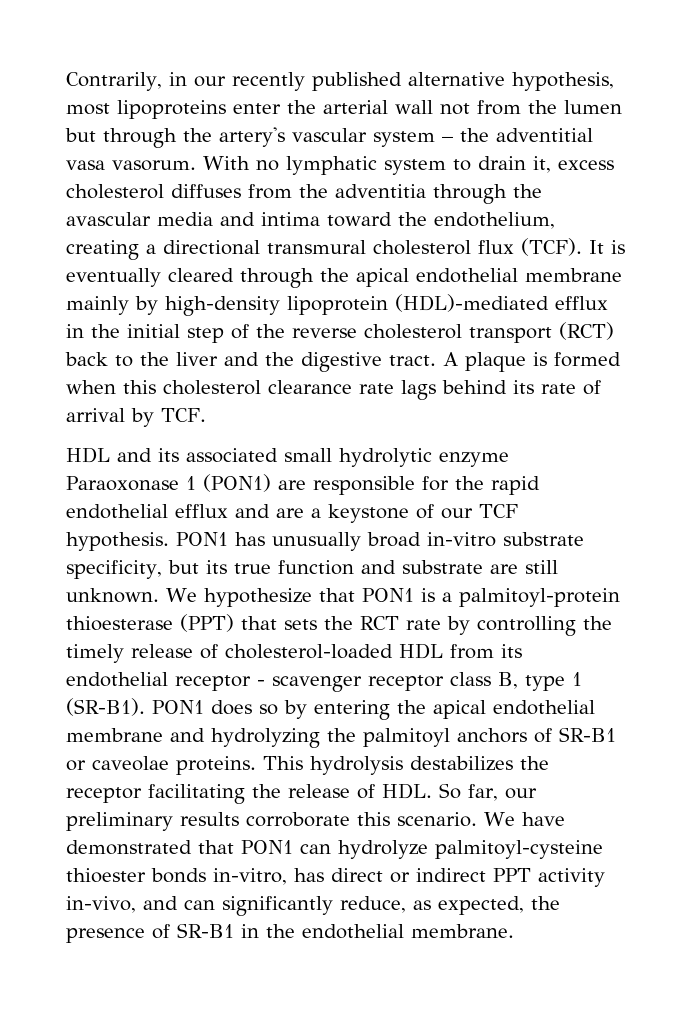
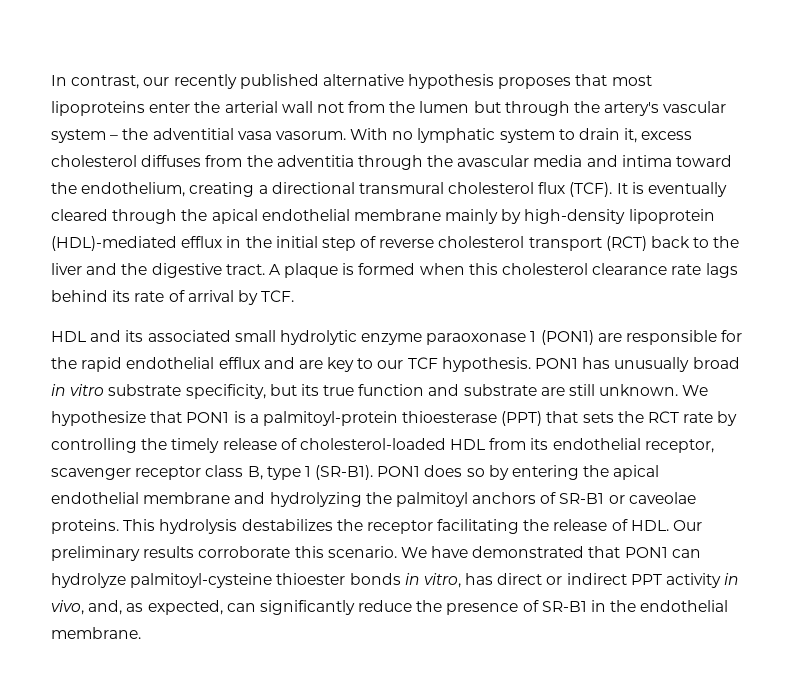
- Contrarily, in our recently published alternative hypothesis, most lipoproteins enter the arterial wall not from the lumen but through the artery's vascular system – the adventitial vasa vasorum.
+ In contrast, our recently published alternative hypothesis proposes that most lipoproteins enter the arterial wall not from the lumen but through the artery's vascular system – the adventitial vasa vasorum.
- It is eventually cleared through the apical endothelial membrane mainly by high-density lipoprotein (HDL)-mediated efflux in the initial step of the reverse cholesterol transport (RCT) back to the liver and the digestive tract.
+ It is eventually cleared through the apical endothelial membrane mainly by high-density lipoprotein (HDL)-mediated efflux in the initial step of reverse cholesterol transport (RCT) back to the liver and the digestive tract.
- HDL and its associated small hydrolytic enzyme Paraoxonase 1 (PON1) are responsible for the rapid endothelial efflux and are a keystone of our TCF hypothesis.
+ HDL and its associated small hydrolytic enzyme paraoxonase 1 (PON1) are responsible for the rapid endothelial efflux and are key to our TCF hypothesis.
- PON1 has unusually broad in-vitro substrate specificity, but its true function and substrate are still unknown.
+ PON1 has unusually broad in vitro substrate specificity, but its true function and substrate are still unknown.
- We hypothesize that PON1 is a palmitoyl-protein thioesterase (PPT) that sets the RCT rate by controlling the timely release of cholesterol-loaded HDL from its endothelial receptor - scavenger receptor class B, type 1 (SR-B1).
+ We hypothesize that PON1 is a palmitoyl-protein thioesterase (PPT) that sets the RCT rate by controlling the timely release of cholesterol-loaded HDL from its endothelial receptor, scavenger receptor class B, type 1 (SR-B1).
- This hydrolysis destabilizes the receptor facilitating the release of HDL. So far, our preliminary results corroborate this scenario.
+ This hydrolysis destabilizes the receptor facilitating the release of HDL. Our preliminary results corroborate this scenario.
- We have demonstrated that PON1 can hydrolyze palmitoyl-cysteine thioester bonds in-vitro, has direct or indirect PPT activity in-vivo, and can significantly reduce, as expected, the presence of SR-B1 in the endothelial membrane.
+ We have demonstrated that PON1 can hydrolyze palmitoyl-cysteine thioester bonds in vitro, has direct or indirect PPT activity in vivo, and, as expected, can significantly reduce the presence of SR-B1 in the endothelial membrane.

